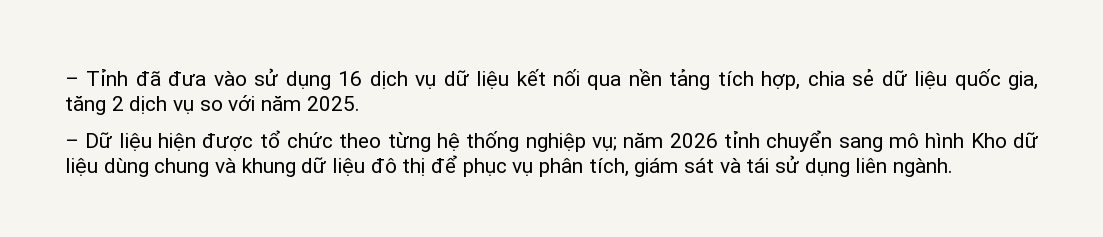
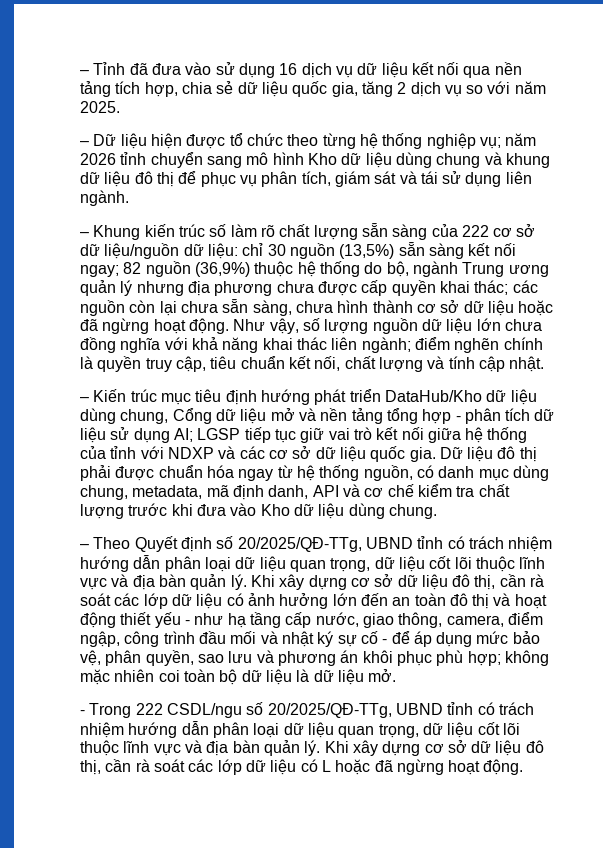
+ – Khung kiến trúc số làm rõ chất lượng sẵn sàng của 222 cơ sở dữ liệu/nguồn dữ liệu: chỉ 30 nguồn (13,5%) sẵn sàng kết nối ngay; 82 nguồn (36,9%) thuộc hệ thống do bộ, ngành Trung ương quản lý nhưng địa phương chưa được cấp quyền khai thác; các nguồn còn lại chưa sẵn sàng, chưa hình thành cơ sở dữ liệu hoặc đã ngừng hoạt động. Như vậy, số lượng nguồn dữ liệu lớn chưa đồng nghĩa với khả năng khai thác liên ngành; điểm nghẽn chính là quyền truy cập, tiêu chuẩn kết nối, chất lượng và tính cập nhật.
+ – Kiến trúc mục tiêu định hướng phát triển DataHub/Kho dữ liệu dùng chung, Cổng dữ liệu mở và nền tảng tổng hợp - phân tích dữ liệu sử dụng AI; LGSP tiếp tục giữ vai trò kết nối giữa hệ thống của tỉnh với NDXP và các cơ sở dữ liệu quốc gia. Dữ liệu đô thị phải được chuẩn hóa ngay từ hệ thống nguồn, có danh mục dùng chung, metadata, mã định danh, API và cơ chế kiểm tra chất lượng trước khi đưa vào Kho dữ liệu dùng chung.
+ – Theo Quyết định số 20/2025/QĐ-TTg, UBND tỉnh có trách nhiệm hướng dẫn phân loại dữ liệu quan trọng, dữ liệu cốt lõi thuộc lĩnh vực và địa bàn quản lý. Khi xây dựng cơ sở dữ liệu đô thị, cần rà soát các lớp dữ liệu có ảnh hưởng lớn đến an toàn đô thị và hoạt động thiết yếu - như hạ tầng cấp nước, giao thông, camera, điểm ngập, công trình đầu mối và nhật ký sự cố - để áp dụng mức bảo vệ, phân quyền, sao lưu và phương án khôi phục phù hợp; không mặc nhiên coi toàn bộ dữ liệu là dữ liệu mở.
+ - Trong 222 CSDL/ngu số 20/2025/QĐ-TTg, UBND tỉnh có trách nhiệm hướng dẫn phân loại dữ liệu quan trọng, dữ liệu cốt lõi thuộc lĩnh vực và địa bàn quản lý. Khi xây dựng cơ sở dữ liệu đô thị, cần rà soát các lớp dữ liệu có L hoặc đã ngừng hoạt động.

